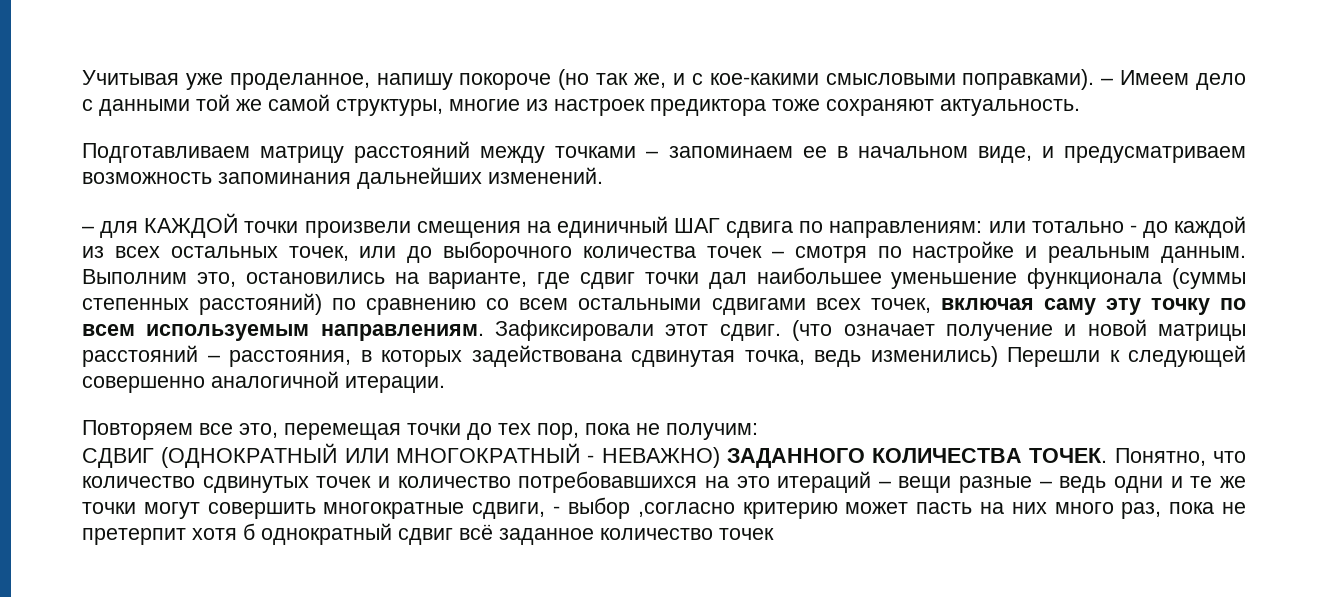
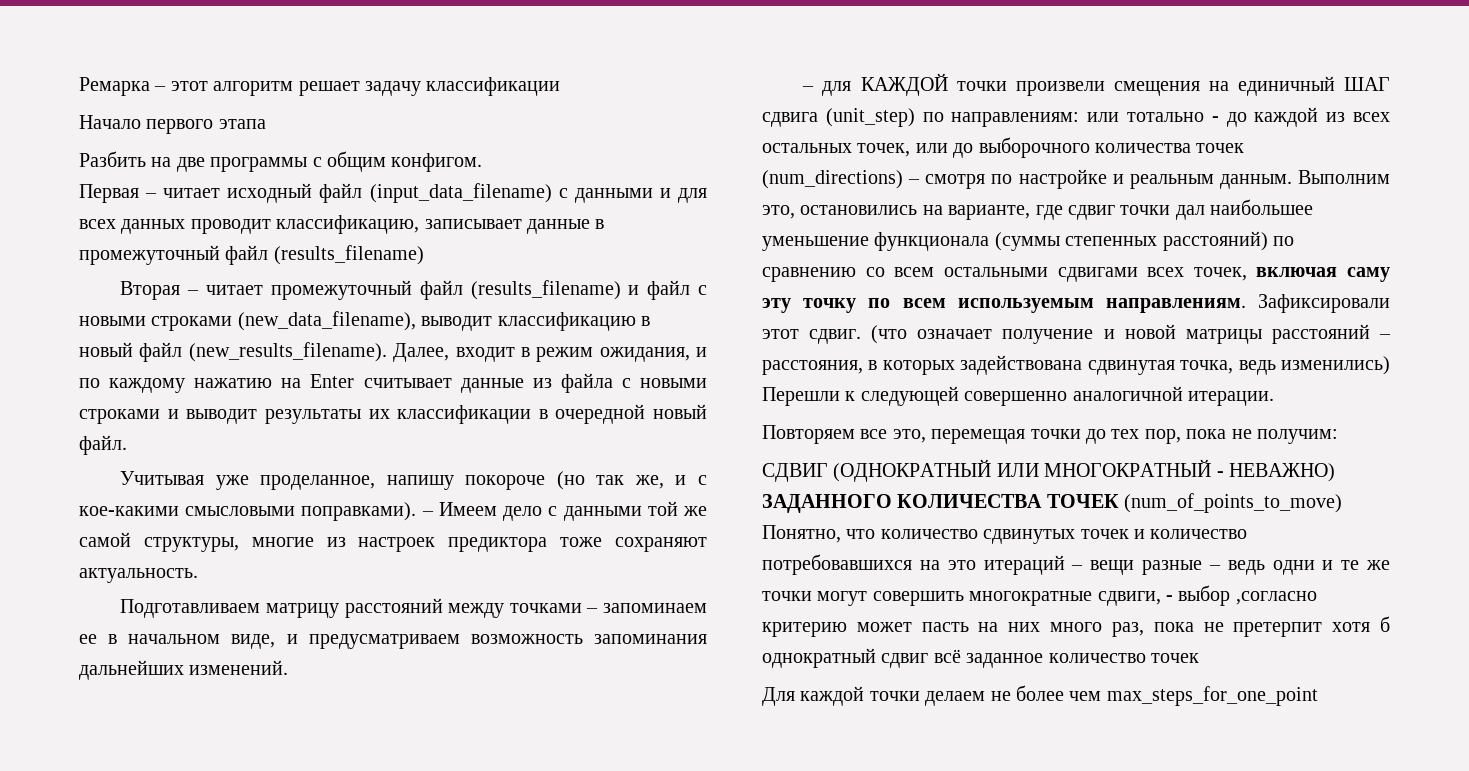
+ Ремарка – этот алгоритм решает задачу классификации
+ Начало первого этапа
+ Разбить на две программы с общим конфигом.
+ Первая – читает исходный файл (input_data_filename) с данными и для всех данных проводит классификацию, записывает данные в промежуточный файл (results_filename)
+ Вторая – читает промежуточный файл (results_filename) и файл с новыми строками (new_data_filename), выводит классификацию в новый файл (new_results_filename). Далее, входит в режим ожидания, и по каждому нажатию на Enter считывает данные из файла с новыми строками и выводит результаты их классификации в очередной новый файл.
- – для КАЖДОЙ точки произвели смещения на единичный ШАГ сдвига по направлениям: или тотально - до каждой из всех остальных точек, или до выборочного количества точек – смотря по настройке и реальным данным.
+ – для КАЖДОЙ точки произвели смещения на единичный ШАГ сдвига (unit_step) по направлениям: или тотально - до каждой из всех остальных точек, или до выборочного количества точек (num_directions) – смотря по настройке и реальным данным.
- СДВИГ (ОДНОКРАТНЫЙ ИЛИ МНОГОКРАТНЫЙ - НЕВАЖНО) ЗАДАННОГО КОЛИЧЕСТВА ТОЧЕК. Понятно, что количество сдвинутых точек и количество потребовавшихся на это итераций – вещи разные – ведь одни и те же точки могут совершить многократные сдвиги, - выбор ,согласно критерию может пасть на них много раз, пока не претерпит хотя б однократный сдвиг всё заданное количество точек
+ СДВИГ (ОДНОКРАТНЫЙ ИЛИ МНОГОКРАТНЫЙ - НЕВАЖНО) ЗАДАННОГО КОЛИЧЕСТВА ТОЧЕК (num_of_points_to_move) Понятно, что количество сдвинутых точек и количество потребовавшихся на это итераций – вещи разные – ведь одни и те же точки могут совершить многократные сдвиги, - выбор ,согласно критерию может пасть на них много раз, пока не претерпит хотя б однократный сдвиг всё заданное количество точек
+ Для каждой точки делаем не более чем max_steps_for_one_point

